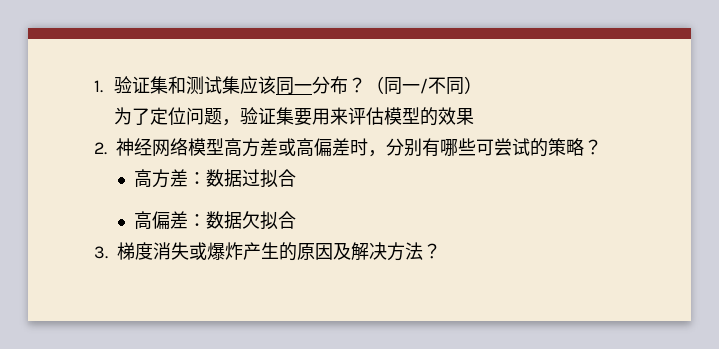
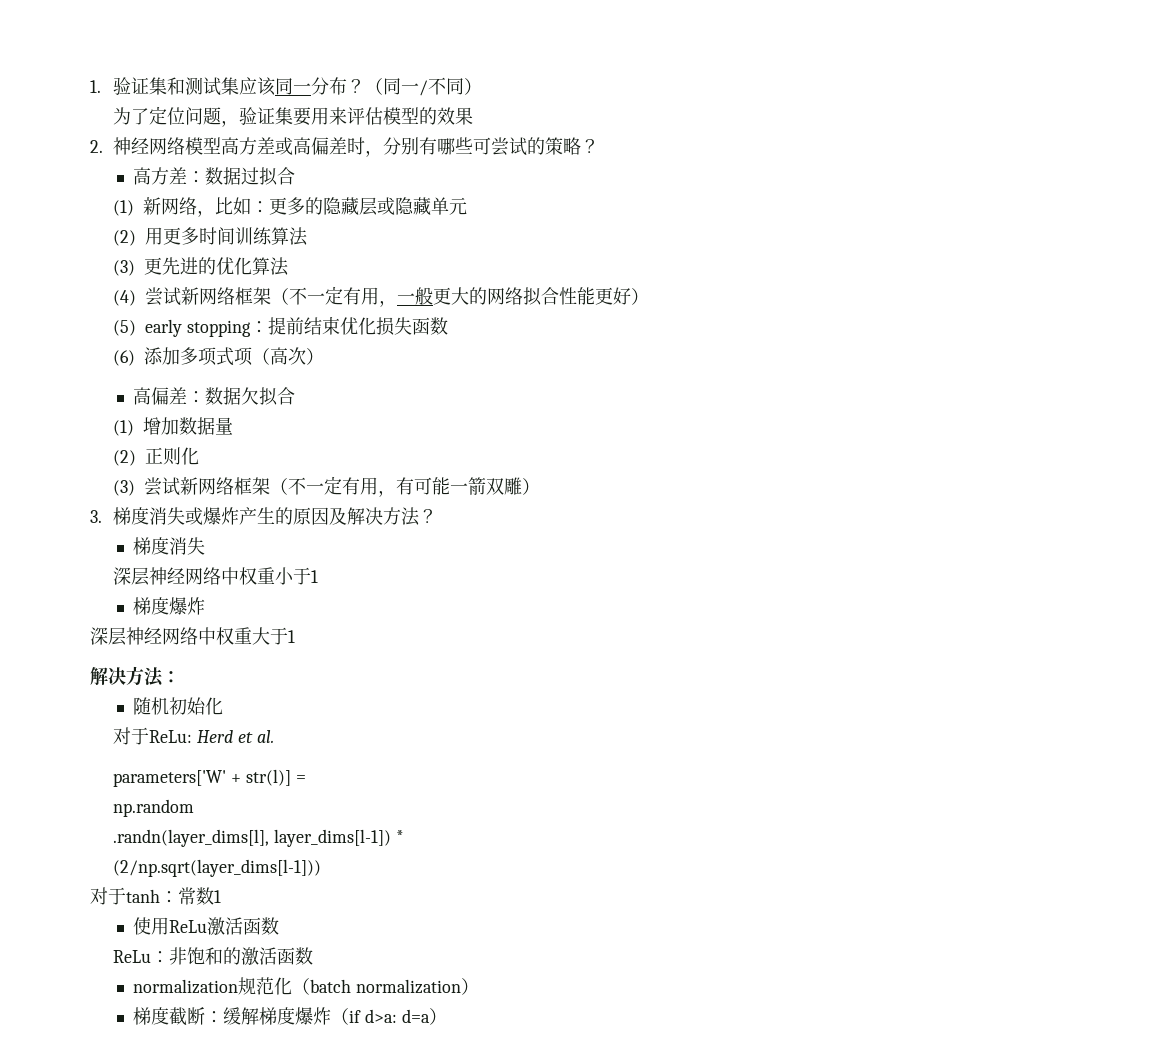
+ (1)新网络，比如：更多的隐藏层或隐藏单元
+ (2)用更多时间训练算法
+ (3)更先进的优化算法
+ (4)尝试新网络框架（不一定有用，一般更大的网络拟合性能更好）
+ (5) early stopping：提前结束优化损失函数
+ (6)添加多项式项（高次）
+ (1)增加数据量
+ (2)正则化
+ (3)尝试新网络框架（不一定有用，有可能一箭双雕）
  3.梯度消失或爆炸产生的原因及解决方法？
+ 梯度消失
+ 深层神经网络中权重小于1
+ 梯度爆炸
+ 深层神经网络中权重大于1
+ 解决方法：
+ 随机初始化
+ 对于ReLu: Herd et al.
+ parameters['W' + str(l)] =
+ np.random
+ .randn(layer_dims[l], layer_dims[l-1]) *
+ (2/np.sqrt(layer_dims[l-1]))
+ 对于tanh：常数1
+ 使用ReLu激活函数
+ ReLu：非饱和的激活函数
+ normalization规范化（batch normalization）
+ 梯度截断：缓解梯度爆炸（if d>a: d=a）

